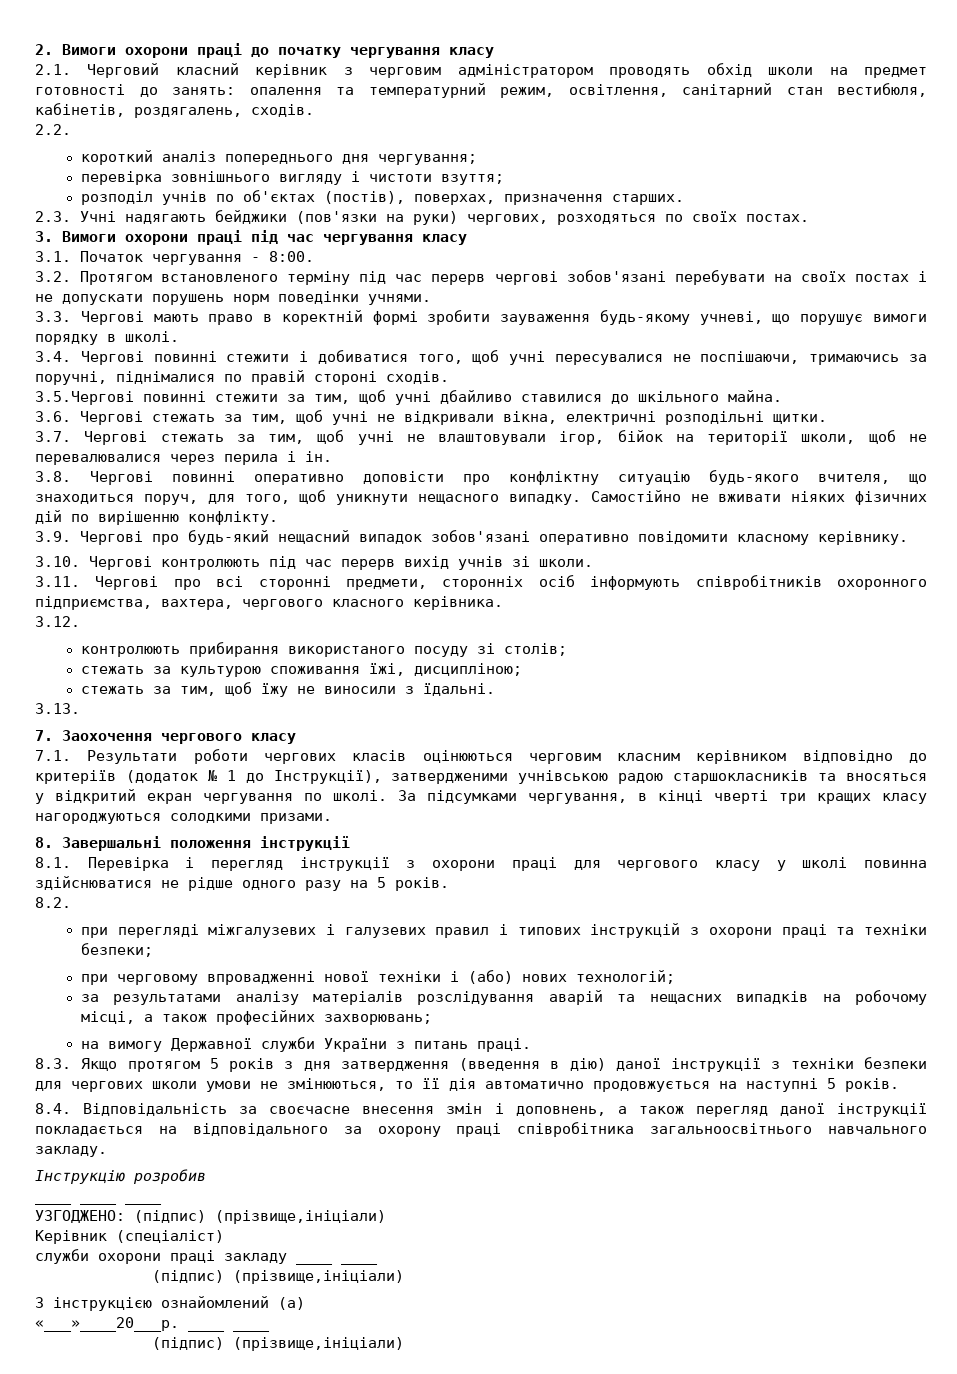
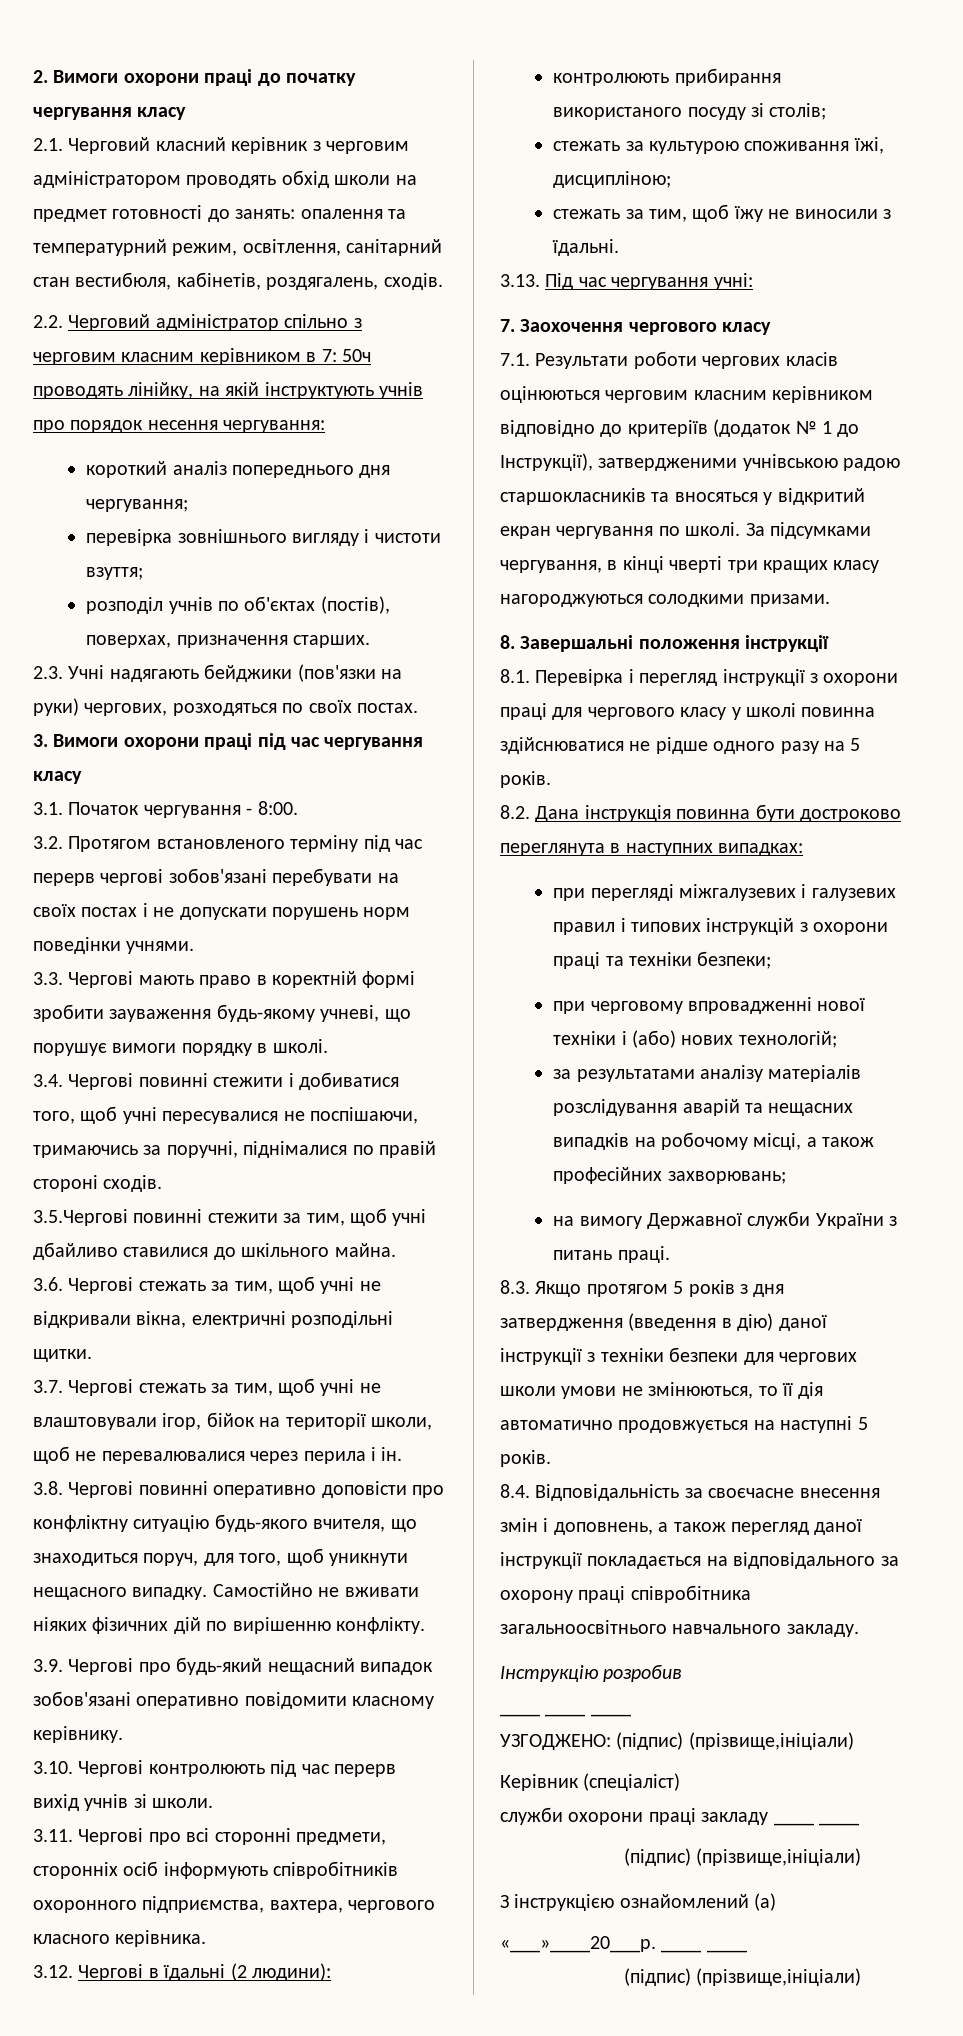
- 2.2.
+ 2.2. Черговий адміністратор спільно з черговим класним керівником в 7: 50ч проводять лінійку, на якій інструктують учнів про порядок несення чергування:
- 3.12.
+ 3.12. Чергові в їдальні (2 людини):
- 3.13.
+ 3.13. Під час чергування учні:
- 8.2.
+ 8.2. Дана інструкція повинна бути достроково переглянута в наступних випадках:

